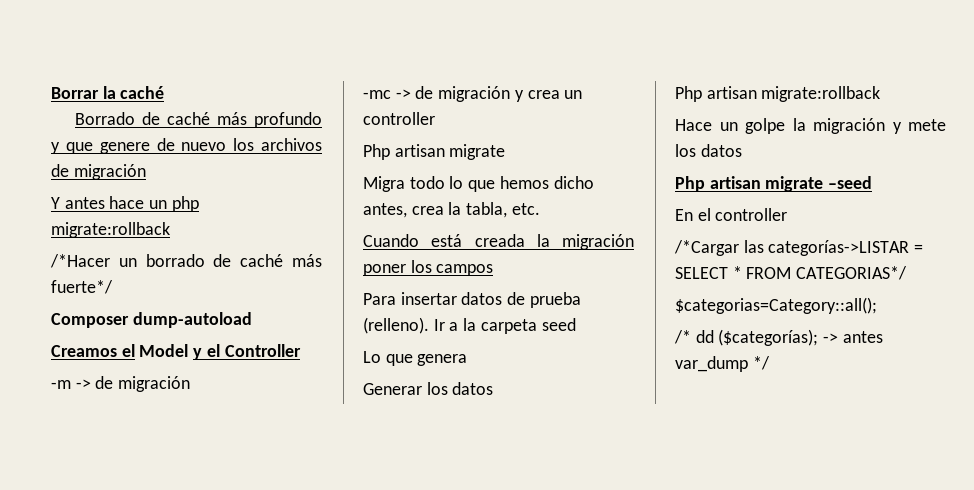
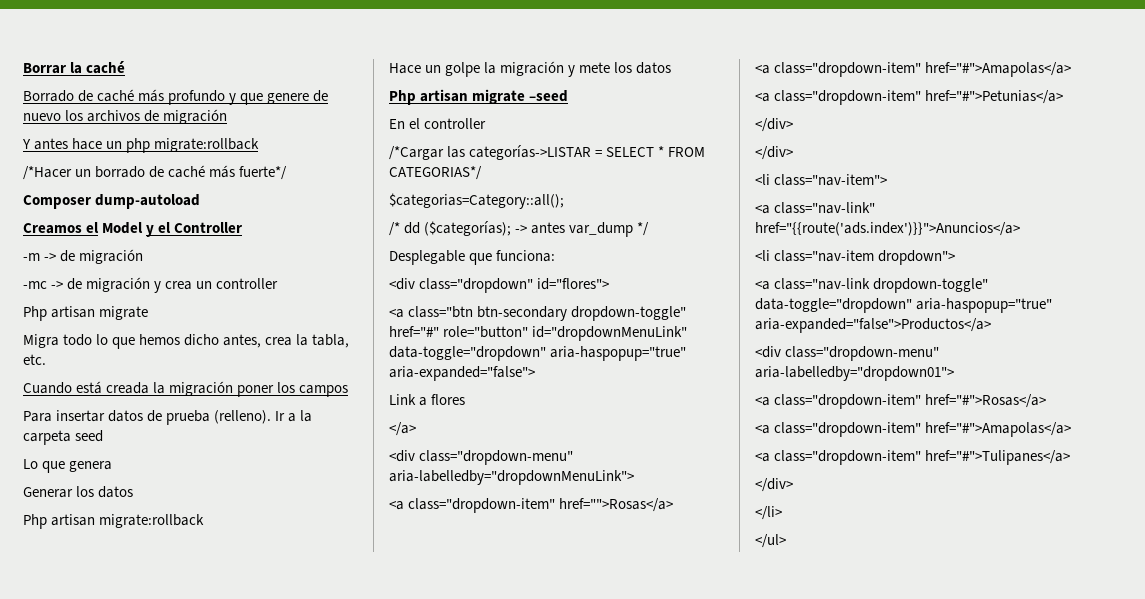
+ Desplegable que funciona:
+ <div class="dropdown" id="flores">
+ <a class="btn btn-secondary dropdown-toggle" href="#" role="button" id="dropdownMenuLink" data-toggle="dropdown" aria-haspopup="true" aria-expanded="false">
+ Link a flores
+ </a>
+ <div class="dropdown-menu" aria-labelledby="dropdownMenuLink">
+ <a class="dropdown-item" href="">Rosas</a>
+ <a class="dropdown-item" href="#">Amapolas</a>
+ <a class="dropdown-item" href="#">Petunias</a>
+ </div>
+ </div>
+ <li class="nav-item">
+ <a class="nav-link" href="{{route('ads.index')}}">Anuncios</a>
+ <li class="nav-item dropdown">
+ <a class="nav-link dropdown-toggle" data-toggle="dropdown" aria-haspopup="true" aria-expanded="false">Productos</a>
+ <div class="dropdown-menu" aria-labelledby="dropdown01">
+ <a class="dropdown-item" href="#">Rosas</a>
+ <a class="dropdown-item" href="#">Amapolas</a>
+ <a class="dropdown-item" href="#">Tulipanes</a>
+ </div>
+ </li>
+ </ul>

